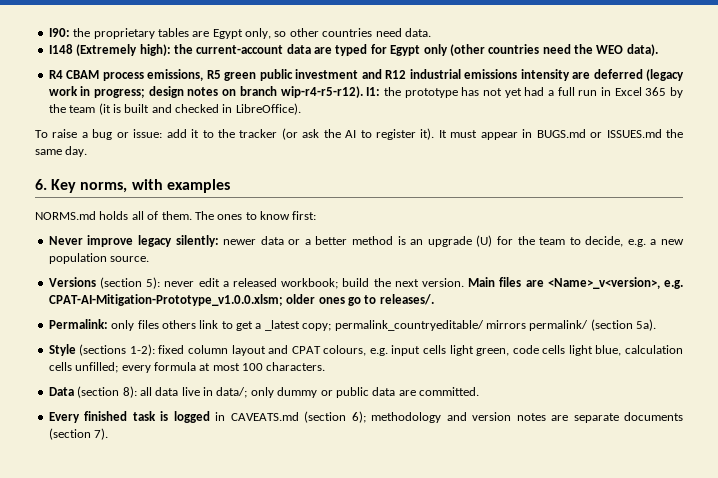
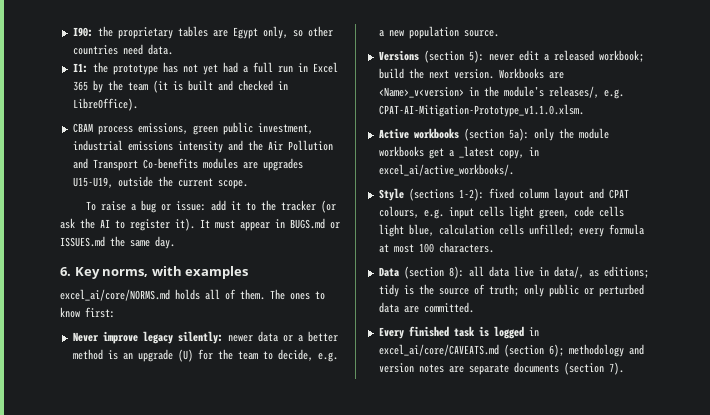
- I148 (Extremely high): the current-account data are typed for Egypt only (other countries need the WEO data).
- R4 CBAM process emissions, R5 green public investment and R12 industrial emissions intensity are deferred (legacy work in progress; design notes on branch wip-r4-r5-r12).
+ CBAM process emissions, green public investment, industrial emissions intensity and the Air Pollution and Transport Co-benefits modules are upgrades U15-U19, outside the current scope.
- NORMS.md holds all of them.
+ excel_ai/core/NORMS.md holds all of them.
- Main files are <Name>_v<version>, e.g. CPAT-AI-Mitigation-Prototype_v1.0.0.xlsm; older ones go to releases/.
- Permalink: only files others link to get a _latest copy; permalink_countryeditable/ mirrors permalink/ (section 5a).
+ Workbooks are <Name>_v<version> in the module’s releases/, e.g. CPAT-AI-Mitigation-Prototype_v1.1.0.xlsm.
+ Active workbooks (section 5a): only the module workbooks get a _latest copy, in excel_ai/active_workbooks/.
- Data (section 8): all data live in data/; only dummy or public data are committed.
+ Data (section 8): all data live in data/, as editions; tidy is the source of truth; only public or perturbed data are committed.
- Every finished task is logged in CAVEATS.md (section 6); methodology and version notes are separate documents (section 7).
+ Every finished task is logged in excel_ai/core/CAVEATS.md (section 6); methodology and version notes are separate documents (section 7).

